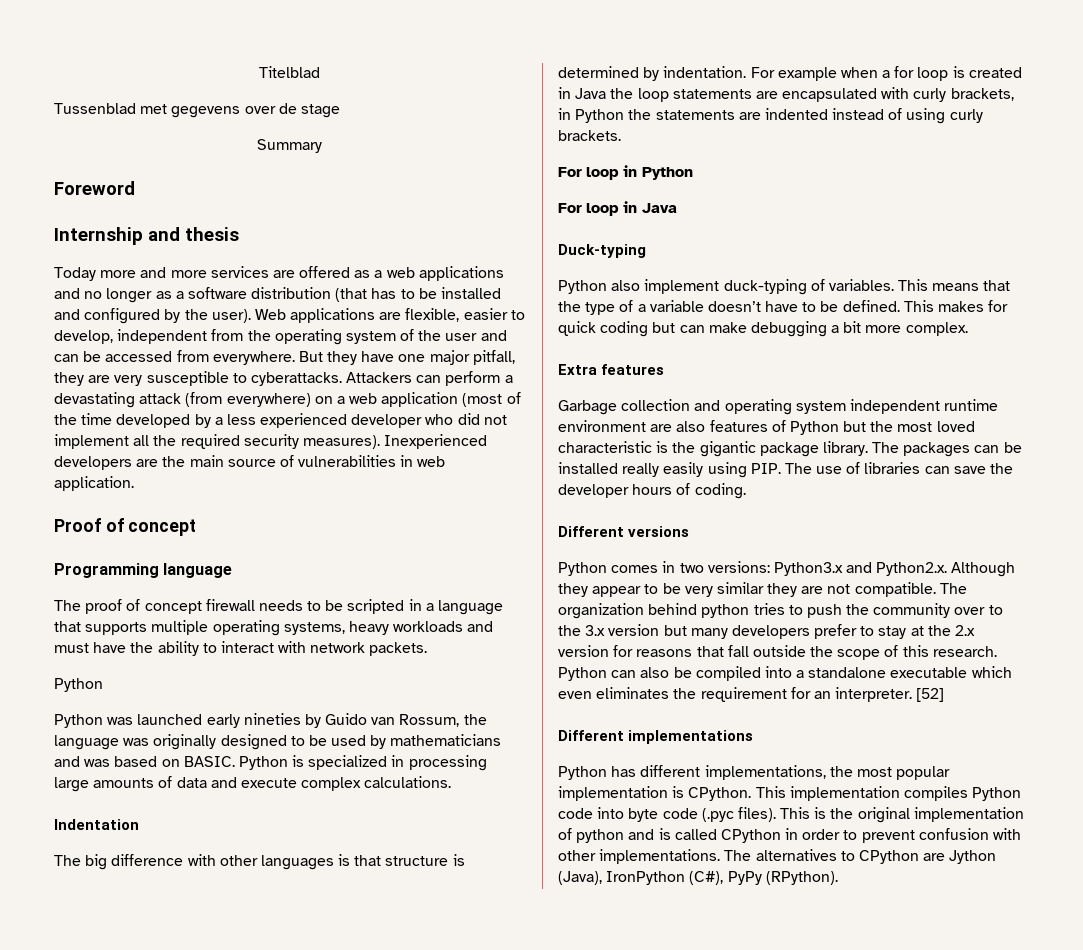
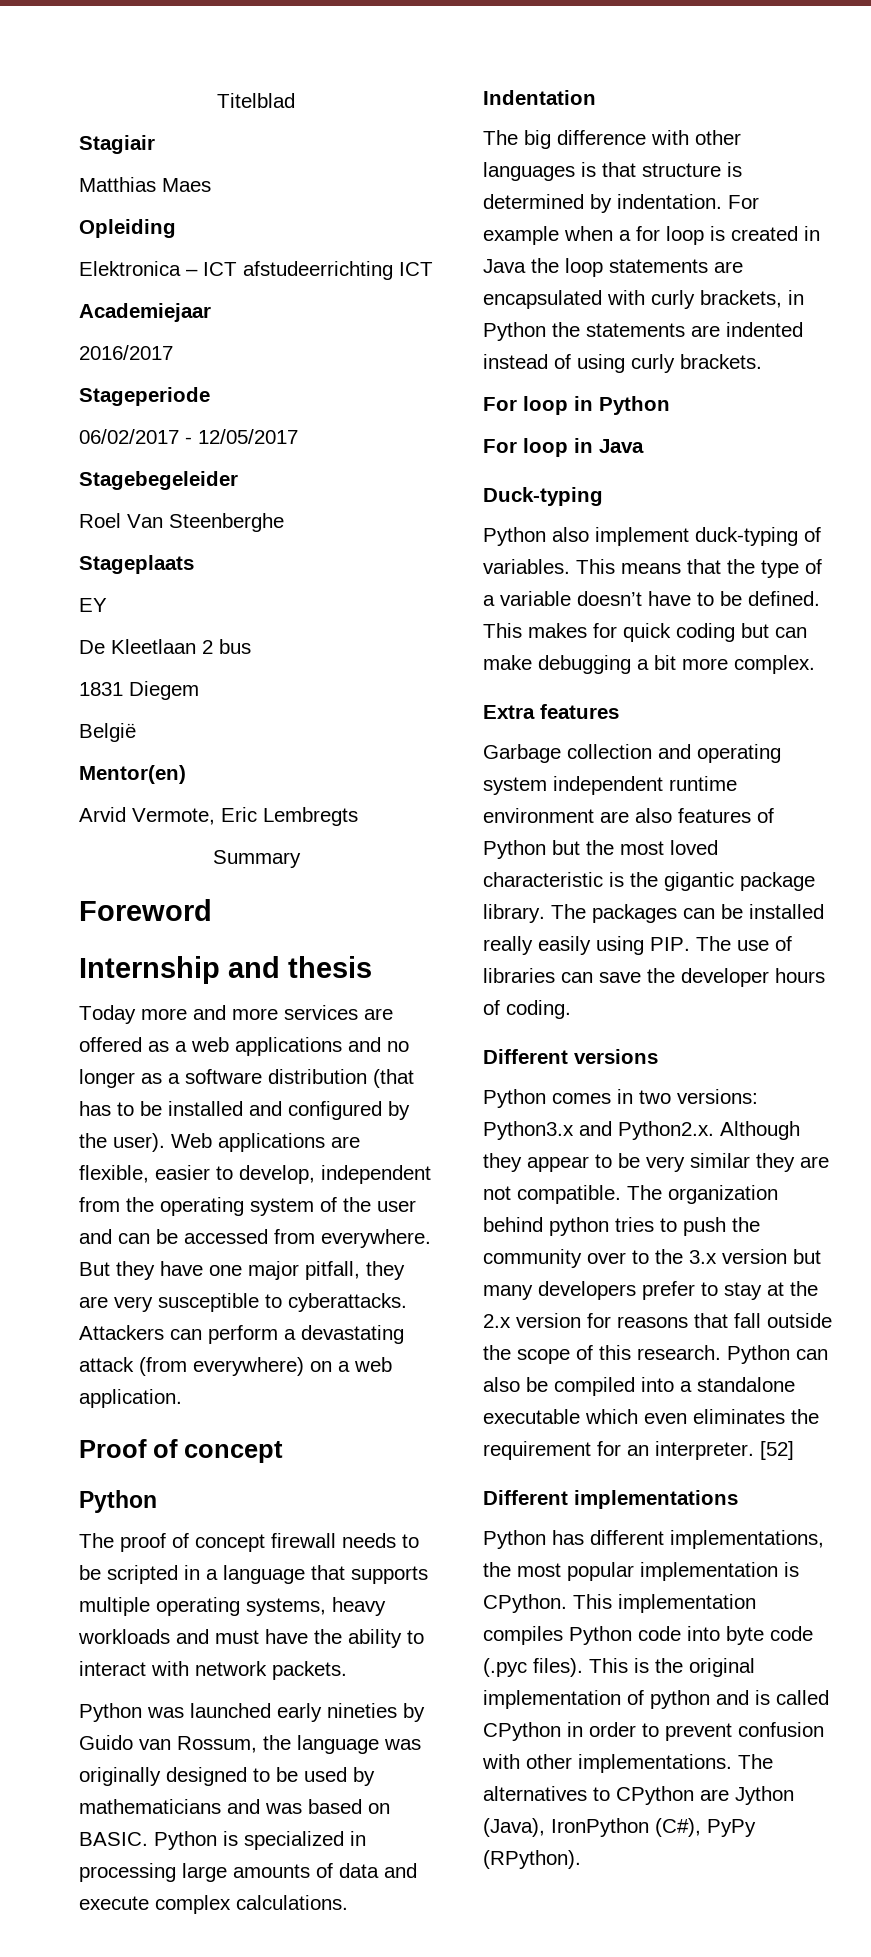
- Tussenblad met gegevens over de stage
+ Stagiair
+ Matthias Maes
+ Opleiding
+ Elektronica – ICT afstudeerrichting ICT
+ Academiejaar
+ 2016/2017
+ Stageperiode
+ 06/02/2017 - 12/05/2017
+ Stagebegeleider
+ Roel Van Steenberghe
+ Stageplaats
+ EY
+ De Kleetlaan 2 bus
+ 1831 Diegem
+ België
+ Mentor(en)
+ Arvid Vermote, Eric Lembregts
- Attackers can perform a devastating attack (from everywhere) on a web application (most of the time developed by a less experienced developer who did not implement all the required security measures). Inexperienced developers are the main source of vulnerabilities in web application.
+ Attackers can perform a devastating attack (from everywhere) on a web application.
  Proof of concept
- Programming language
+ Python
  The proof of concept firewall needs to be scripted in a language that supports multiple operating systems, heavy workloads and must have the ability to interact with network packets.
- Python

